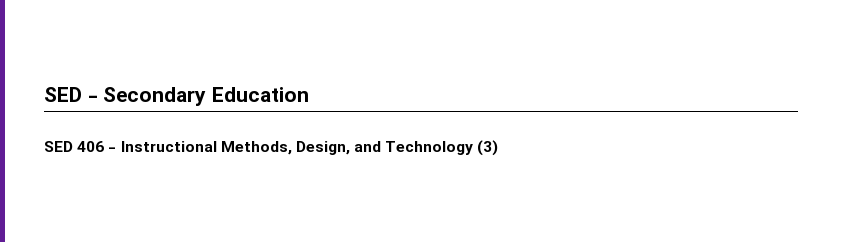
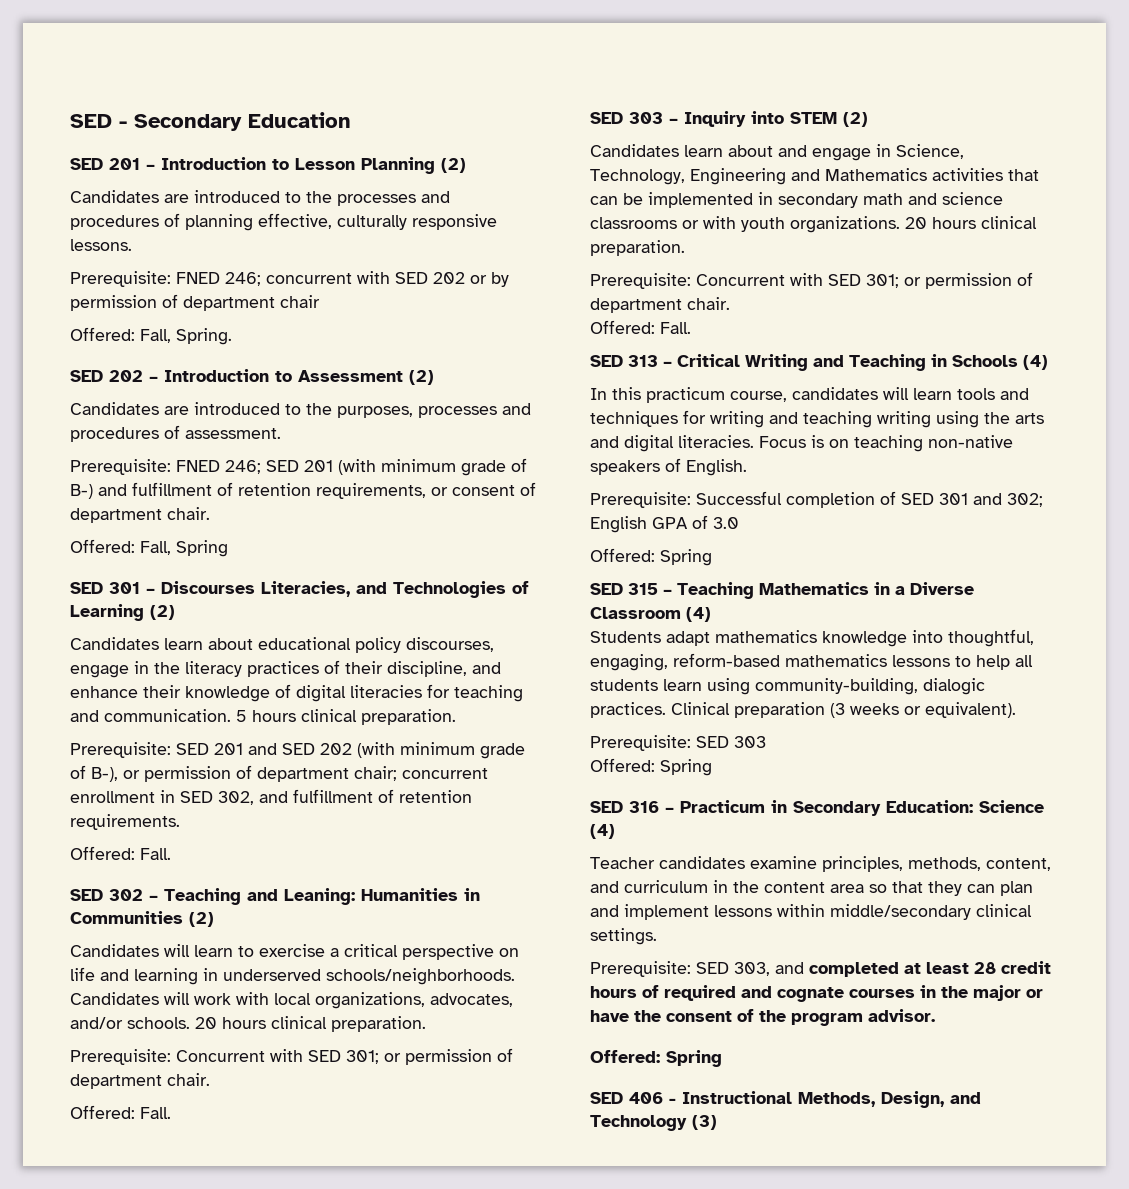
+ SED 201 – Introduction to Lesson Planning (2)
+ Candidates are introduced to the processes and procedures of planning effective, culturally responsive lessons.
+ Prerequisite: FNED 246; concurrent with SED 202 or by permission of department chair
+ Offered: Fall, Spring.
+ SED 202 – Introduction to Assessment (2)
+ Candidates are introduced to the purposes, processes and procedures of assessment.
+ Prerequisite: FNED 246; SED 201 (with minimum grade of B-) and fulfillment of retention requirements, or consent of department chair.
+ Offered: Fall, Spring
+ SED 301 – Discourses Literacies, and Technologies of Learning (2)
+ Candidates learn about educational policy discourses, engage in the literacy practices of their discipline, and enhance their knowledge of digital literacies for teaching and communication. 5 hours clinical preparation.
+ Prerequisite: SED 201 and SED 202 (with minimum grade of B-), or permission of department chair; concurrent enrollment in SED 302, and fulfillment of retention requirements.
+ Offered: Fall.
+ SED 302 – Teaching and Leaning: Humanities in Communities (2)
+ Candidates will learn to exercise a critical perspective on life and learning in underserved schools/neighborhoods. Candidates will work with local organizations, advocates, and/or schools. 20 hours clinical preparation.
+ Prerequisite: Concurrent with SED 301; or permission of department chair.
+ Offered: Fall.
+ SED 303 – Inquiry into STEM (2)
+ Candidates learn about and engage in Science, Technology, Engineering and Mathematics activities that can be implemented in secondary math and science classrooms or with youth organizations. 20 hours clinical preparation.
+ Prerequisite: Concurrent with SED 301; or permission of department chair.
+ Offered: Fall.
+ SED 313 – Critical Writing and Teaching in Schools (4)
+ In this practicum course, candidates will learn tools and techniques for writing and teaching writing using the arts and digital literacies. Focus is on teaching non-native speakers of English.
+ Prerequisite: Successful completion of SED 301 and 302; English GPA of 3.0
+ Offered: Spring
+ SED 315 – Teaching Mathematics in a Diverse Classroom (4)
+ Students adapt mathematics knowledge into thoughtful, engaging, reform-based mathematics lessons to help all students learn using community-building, dialogic practices. Clinical preparation (3 weeks or equivalent).
+ Prerequisite: SED 303
+ Offered: Spring
+ SED 316 – Practicum in Secondary Education: Science (4)
+ Teacher candidates examine principles, methods, content, and curriculum in the content area so that they can plan and implement lessons within middle/secondary clinical settings.
+ Prerequisite: SED 303, and completed at least 28 credit hours of required and cognate courses in the major or have the consent of the program advisor.
+ Offered: Spring

